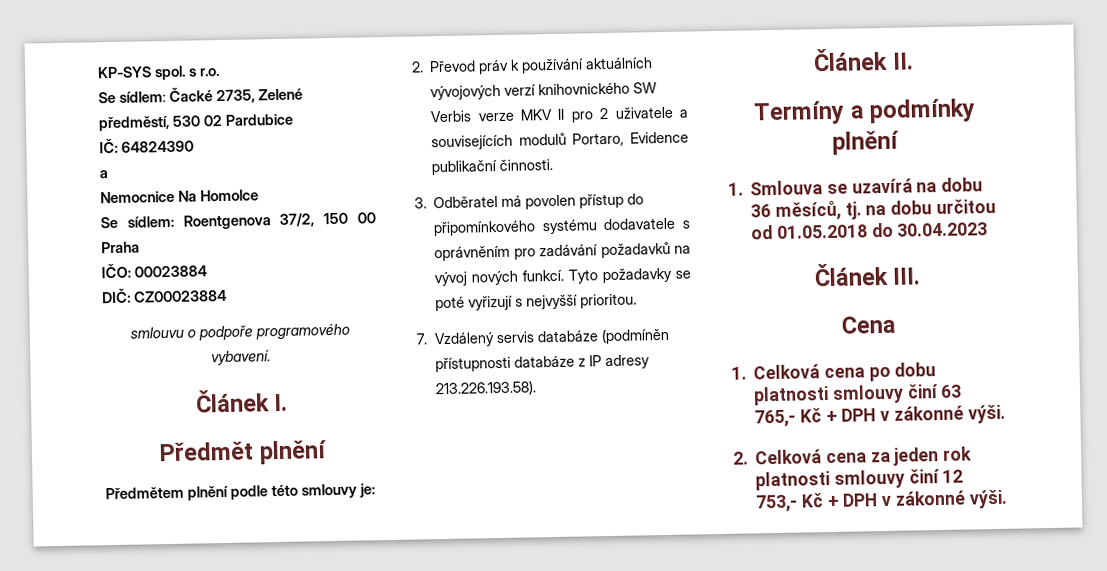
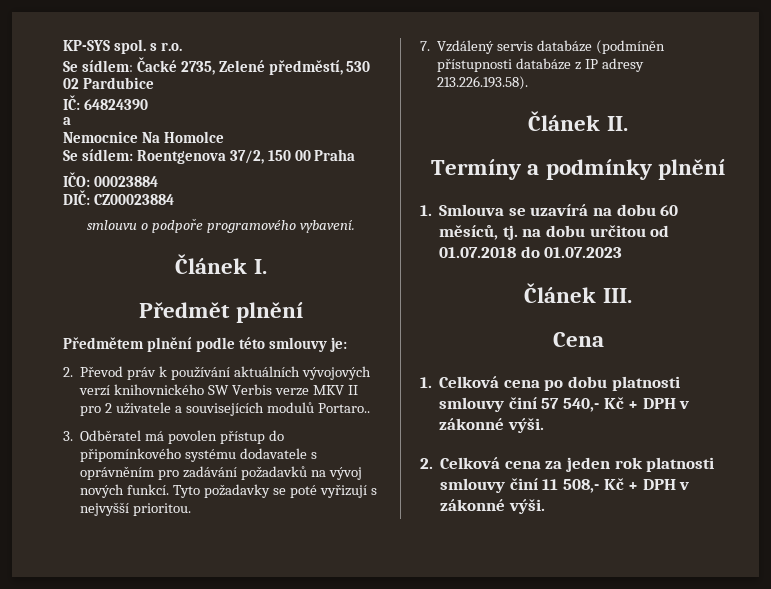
- 2. Převod práv k používání aktuálních vývojových verzí knihovnického SW Verbis verze MKV II pro 2 uživatele a souvisejících modulů Portaro, Evidence publikační činnosti.
+ 2. Převod práv k používání aktuálních vývojových verzí knihovnického SW Verbis verze MKV II pro 2 uživatele a souvisejících modulů Portaro..
- 1. Smlouva se uzavírá na dobu 36 měsíců, tj. na dobu určitou od 01.05.2018 do 30.04.2023
+ 1. Smlouva se uzavírá na dobu 60 měsíců, tj. na dobu určitou od 01.07.2018 do 01.07.2023
- 1. Celková cena po dobu platnosti smlouvy činí 63 765,- Kč + DPH v zákonné výši.
+ 1. Celková cena po dobu platnosti smlouvy činí 57 540,- Kč + DPH v zákonné výši.
- 2. Celková cena za jeden rok platnosti smlouvy činí 12 753,- Kč + DPH v zákonné výši.
+ 2. Celková cena za jeden rok platnosti smlouvy činí 11 508,- Kč + DPH v zákonné výši.

